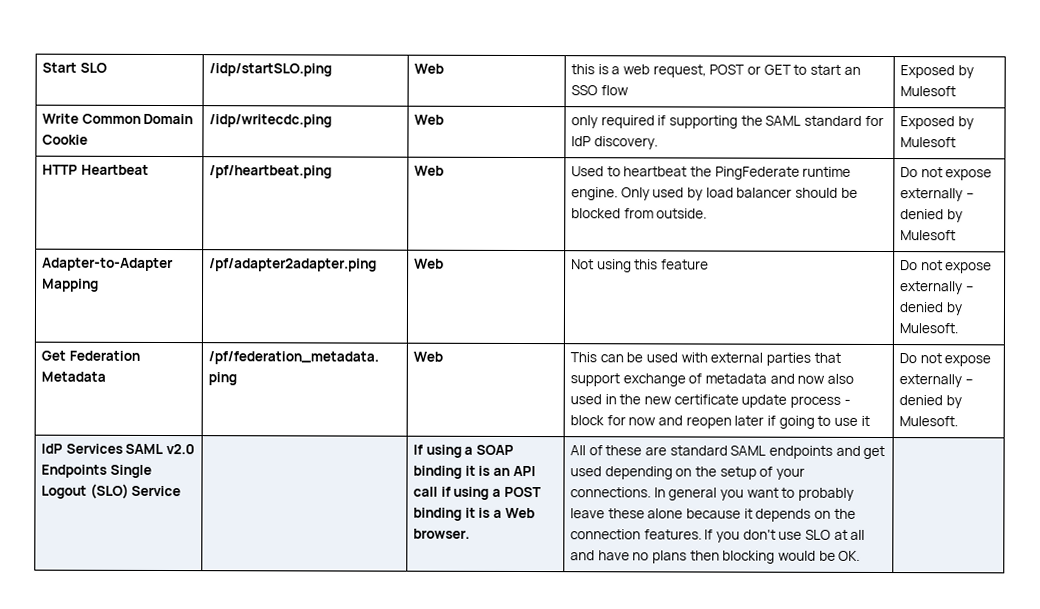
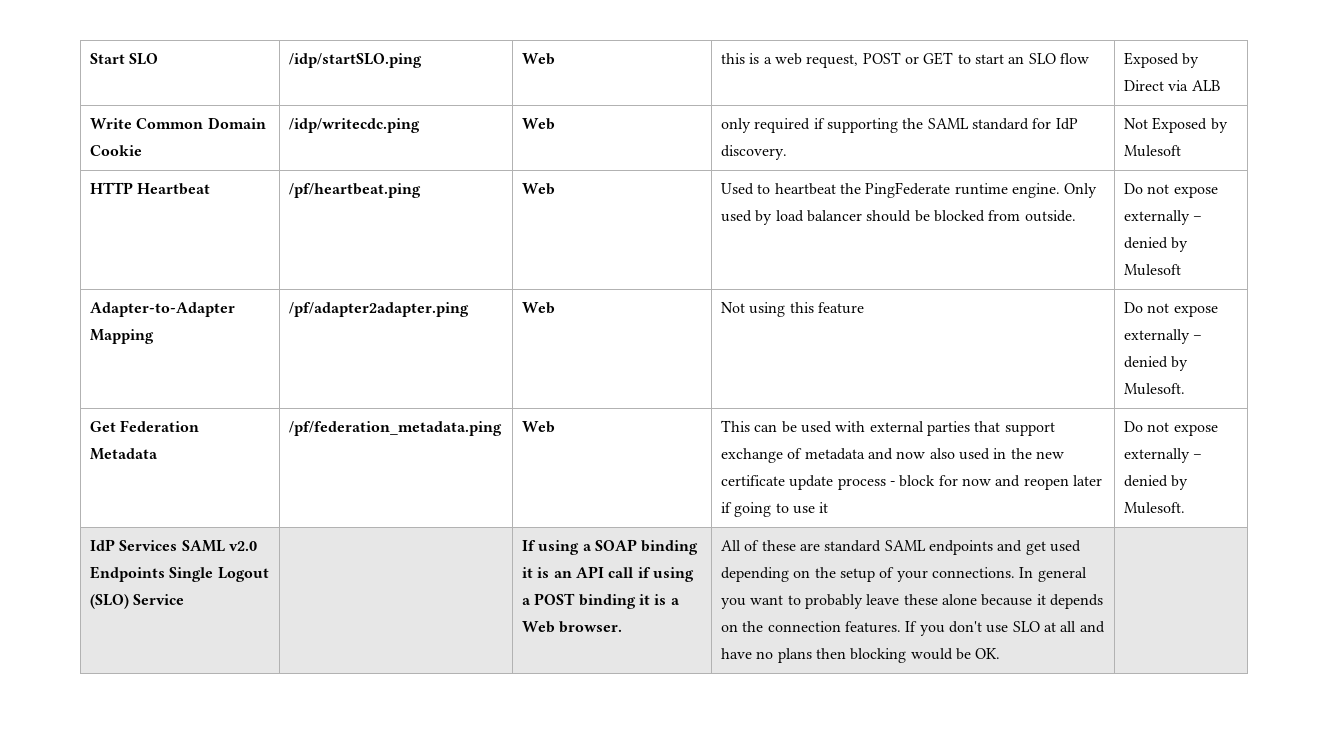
- Start SLO | /idp/startSLO.ping | Web | this is a web request, POST or GET to start an SSO flow | Exposed by Mulesoft
+ Start SLO | /idp/startSLO.ping | Web | this is a web request, POST or GET to start an SLO flow | Exposed by Direct via ALB
- Write Common Domain Cookie | /idp/writecdc.ping | Web | only required if supporting the SAML standard for IdP discovery. | Exposed by Mulesoft
+ Write Common Domain Cookie | /idp/writecdc.ping | Web | only required if supporting the SAML standard for IdP discovery. | Not Exposed by Mulesoft

